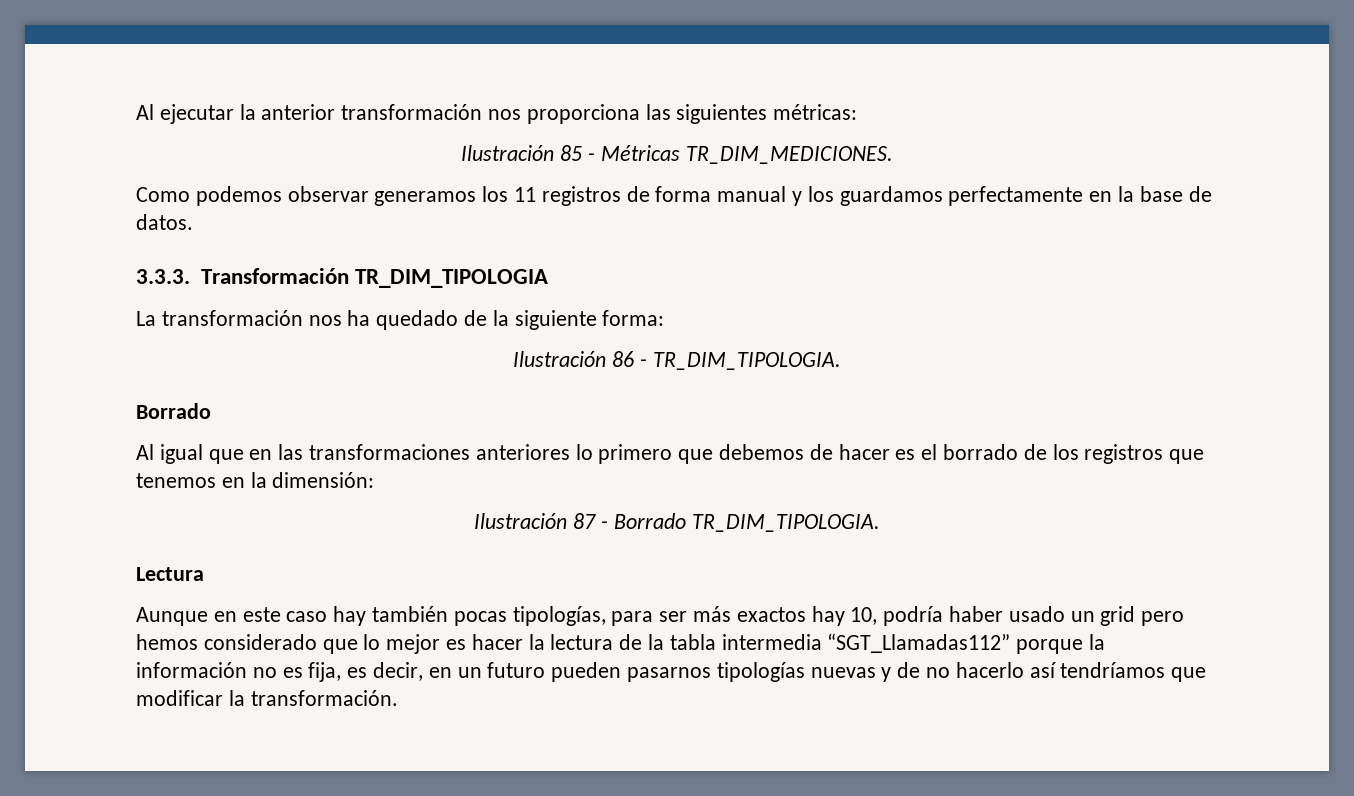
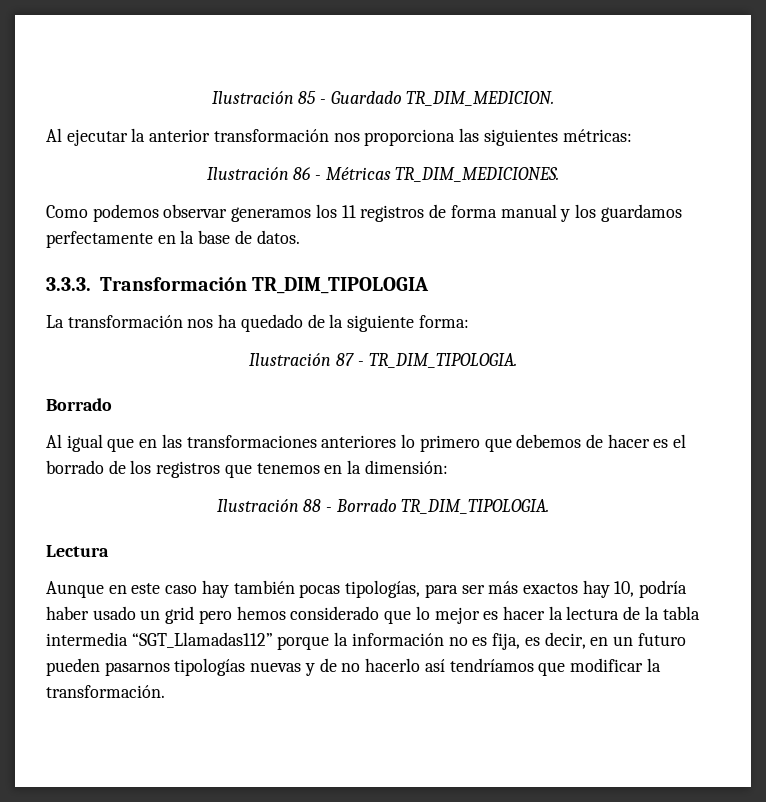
+ Ilustración 85 - Guardado TR_DIM_MEDICION.
- Ilustración 85 - Métricas TR_DIM_MEDICIONES.
+ Ilustración 86 - Métricas TR_DIM_MEDICIONES.
- Ilustración 86 - TR_DIM_TIPOLOGIA.
+ Ilustración 87 - TR_DIM_TIPOLOGIA.
- Ilustración 87 - Borrado TR_DIM_TIPOLOGIA.
+ Ilustración 88 - Borrado TR_DIM_TIPOLOGIA.

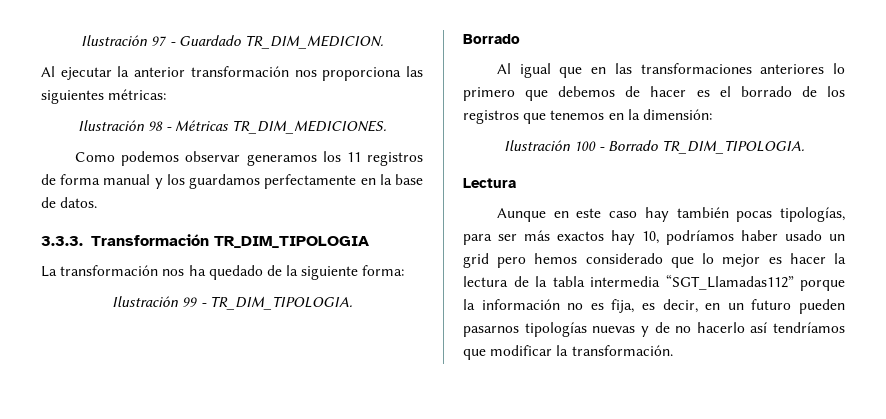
- Ilustración 85 - Guardado TR_DIM_MEDICION.
+ Ilustración 97 - Guardado TR_DIM_MEDICION.
- Ilustración 86 - Métricas TR_DIM_MEDICIONES.
+ Ilustración 98 - Métricas TR_DIM_MEDICIONES.
- Ilustración 87 - TR_DIM_TIPOLOGIA.
+ Ilustración 99 - TR_DIM_TIPOLOGIA.
- Ilustración 88 - Borrado TR_DIM_TIPOLOGIA.
+ Ilustración 100 - Borrado TR_DIM_TIPOLOGIA.
- Aunque en este caso hay también pocas tipologías, para ser más exactos hay 10, podría haber usado un grid pero hemos considerado que lo mejor es hacer la lectura de la tabla intermedia “SGT_Llamadas112” porque la información no es fija, es decir, en un futuro pueden pasarnos tipologías nuevas y de no hacerlo así tendríamos que modificar la transformación.
+ Aunque en este caso hay también pocas tipologías, para ser más exactos hay 10, podríamos haber usado un grid pero hemos considerado que lo mejor es hacer la lectura de la tabla intermedia “SGT_Llamadas112” porque la información no es fija, es decir, en un futuro pueden pasarnos tipologías nuevas y de no hacerlo así tendríamos que modificar la transformación.

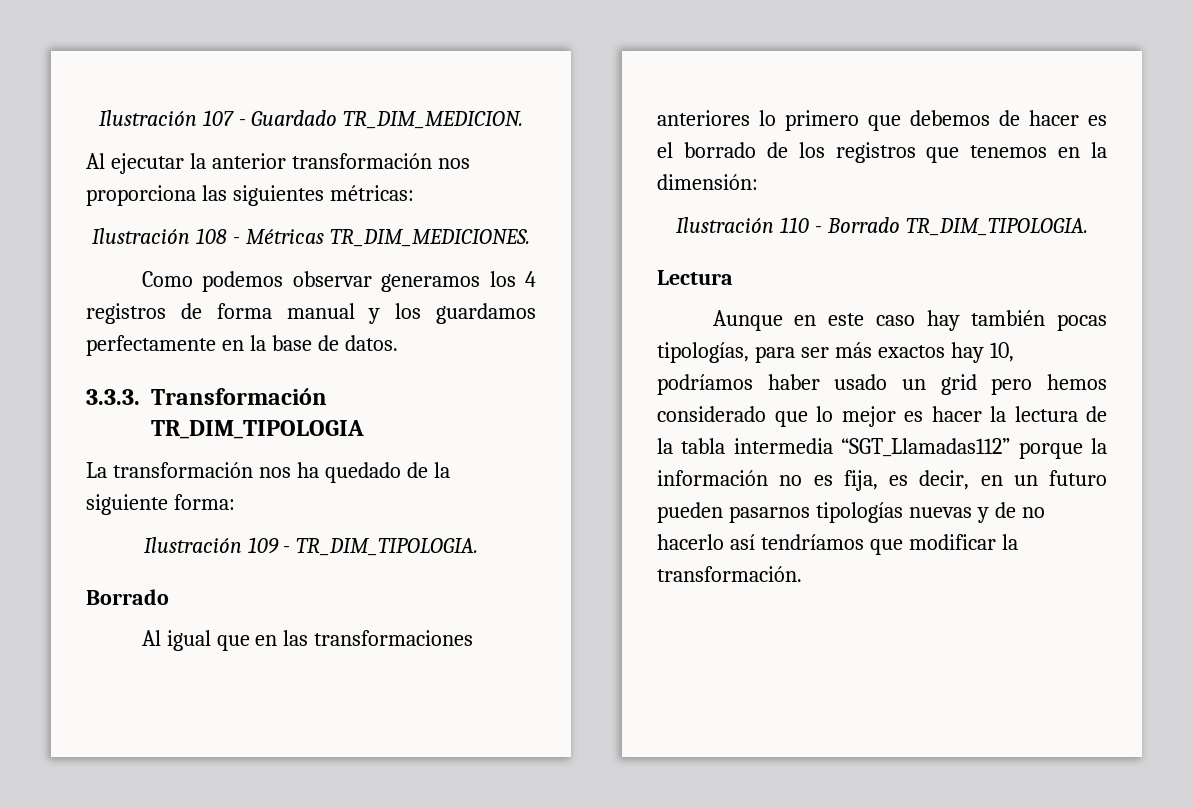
- Ilustración 97 - Guardado TR_DIM_MEDICION.
+ Ilustración 107 - Guardado TR_DIM_MEDICION.
- Ilustración 98 - Métricas TR_DIM_MEDICIONES.
+ Ilustración 108 - Métricas TR_DIM_MEDICIONES.
- Como podemos observar generamos los 11 registros de forma manual y los guardamos perfectamente en la base de datos.
+ Como podemos observar generamos los 4 registros de forma manual y los guardamos perfectamente en la base de datos.
- Ilustración 99 - TR_DIM_TIPOLOGIA.
+ Ilustración 109 - TR_DIM_TIPOLOGIA.
- Ilustración 100 - Borrado TR_DIM_TIPOLOGIA.
+ Ilustración 110 - Borrado TR_DIM_TIPOLOGIA.

